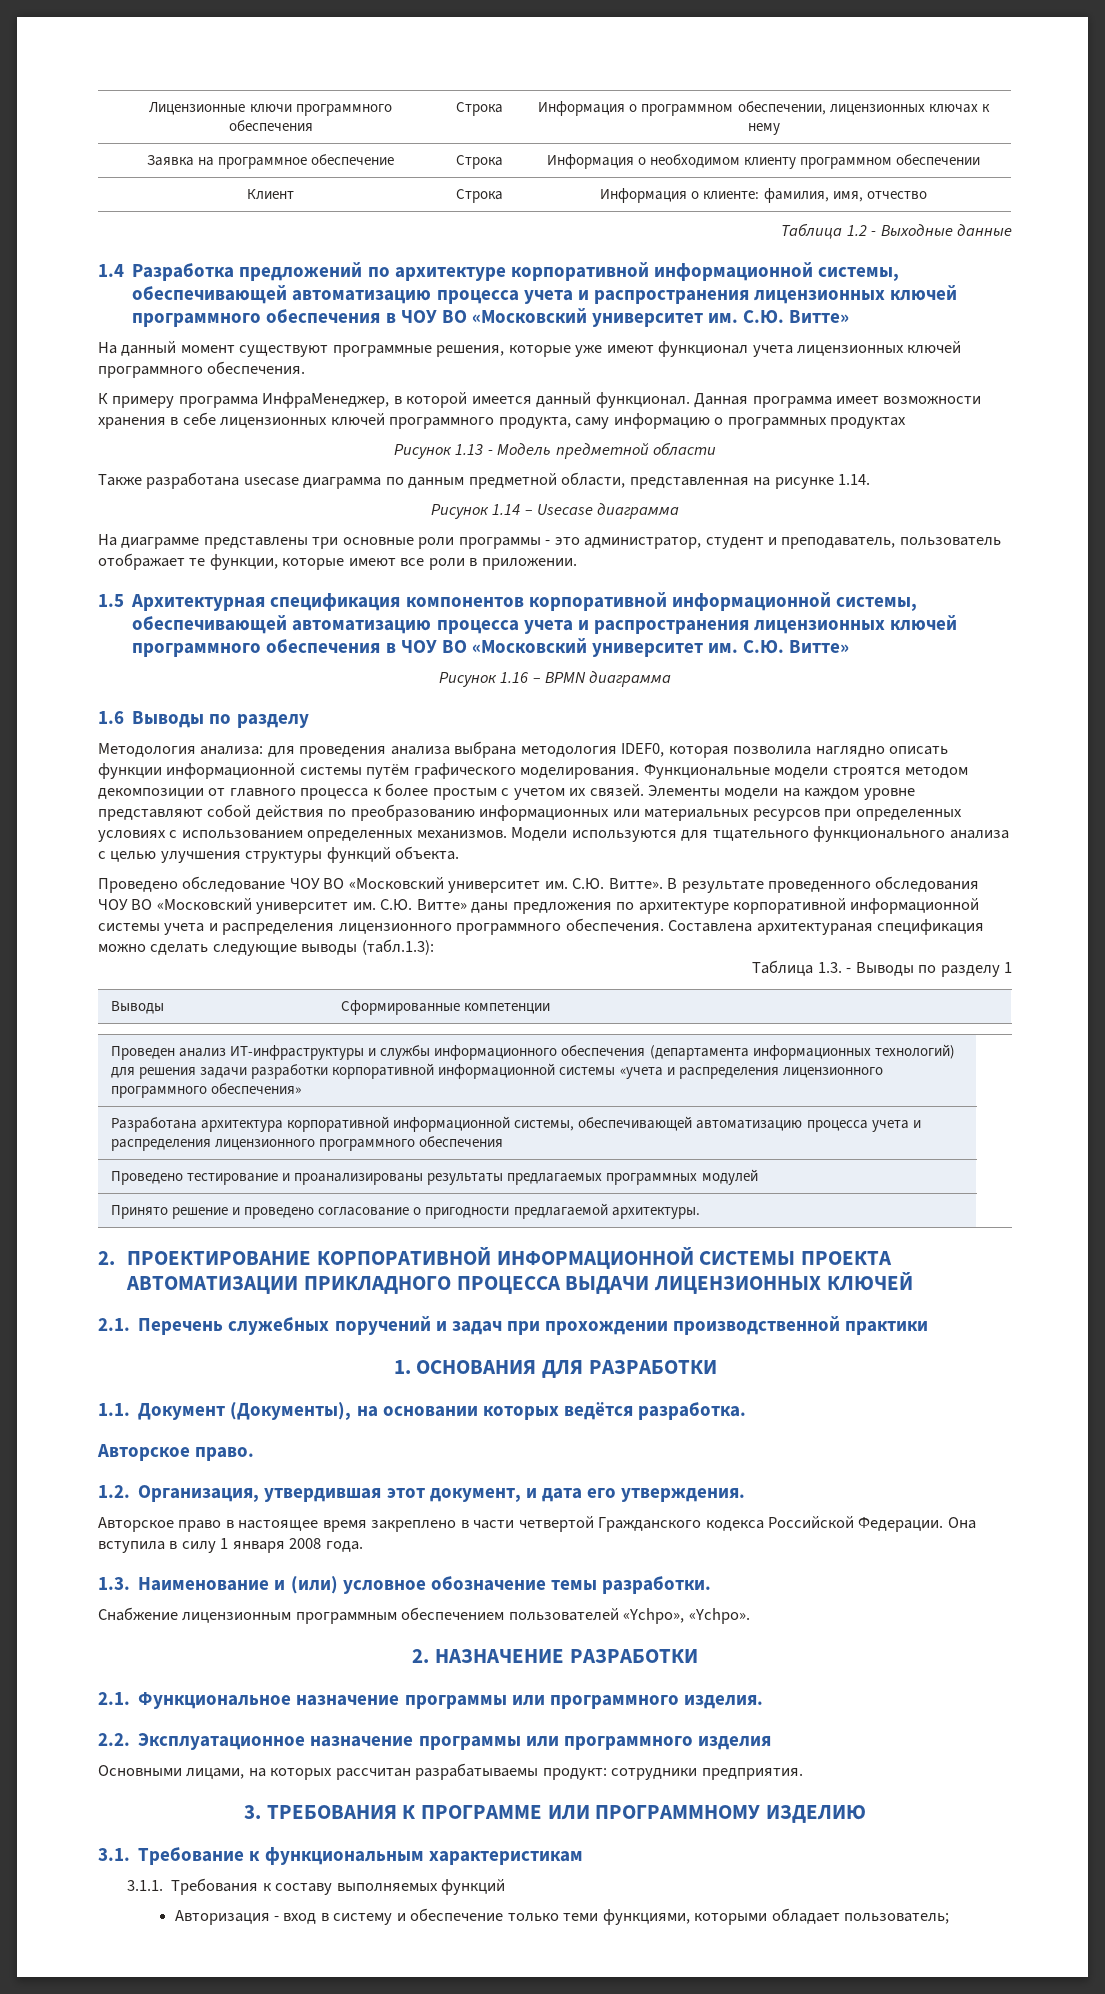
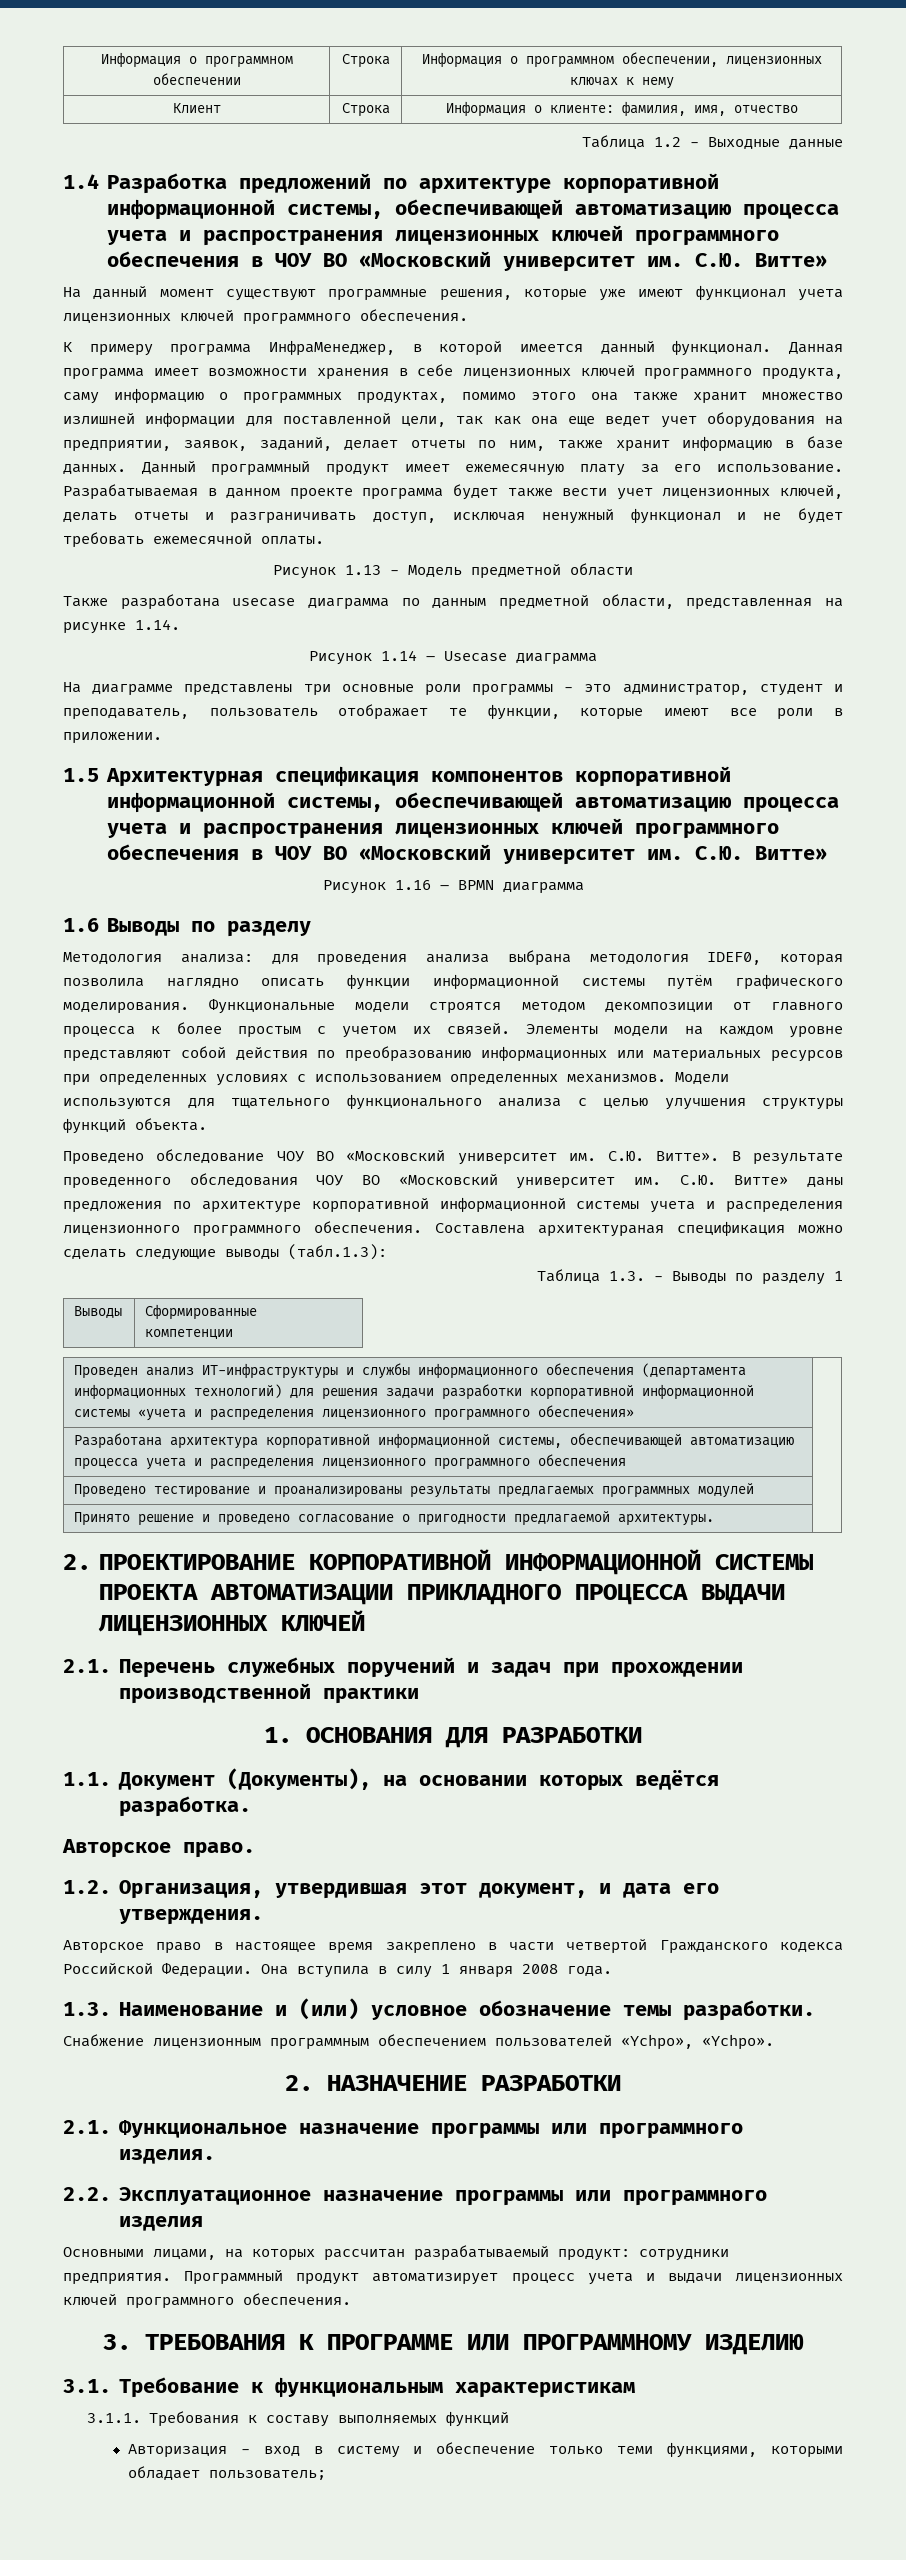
- Лицензионные ключи программного обеспечения | Строка | Информация о программном обеспечении, лицензионных ключах к нему
+ Информация о программном обеспечении | Строка | Информация о программном обеспечении, лицензионных ключах к нему
- Заявка на программное обеспечение | Строка | Информация о необходимом клиенту программном обеспечении
- Данная программа имеет возможности хранения в себе лицензионных ключей программного продукта, саму информацию о программных продуктах
+ Данная программа имеет возможности хранения в себе лицензионных ключей программного продукта, саму информацию о программных продуктах, помимо этого она также хранит множество излишней информации для поставленной цели, так как она еще ведет учет оборудования на предприятии, заявок, заданий, делает отчеты по ним, также хранит информацию в базе данных. Данный программный продукт имеет ежемесячную плату за его использование. Разрабатываемая в данном проекте программа будет также вести учет лицензионных ключей, делать отчеты и разграничивать доступ, исключая ненужный функционал и не будет требовать ежемесячной оплаты.
- Основными лицами, на которых рассчитан разрабатываемы продукт: сотрудники предприятия.
+ Основными лицами, на которых рассчитан разрабатываемый продукт: сотрудники предприятия. Программный продукт автоматизирует процесс учета и выдачи лицензионных ключей программного обеспечения.

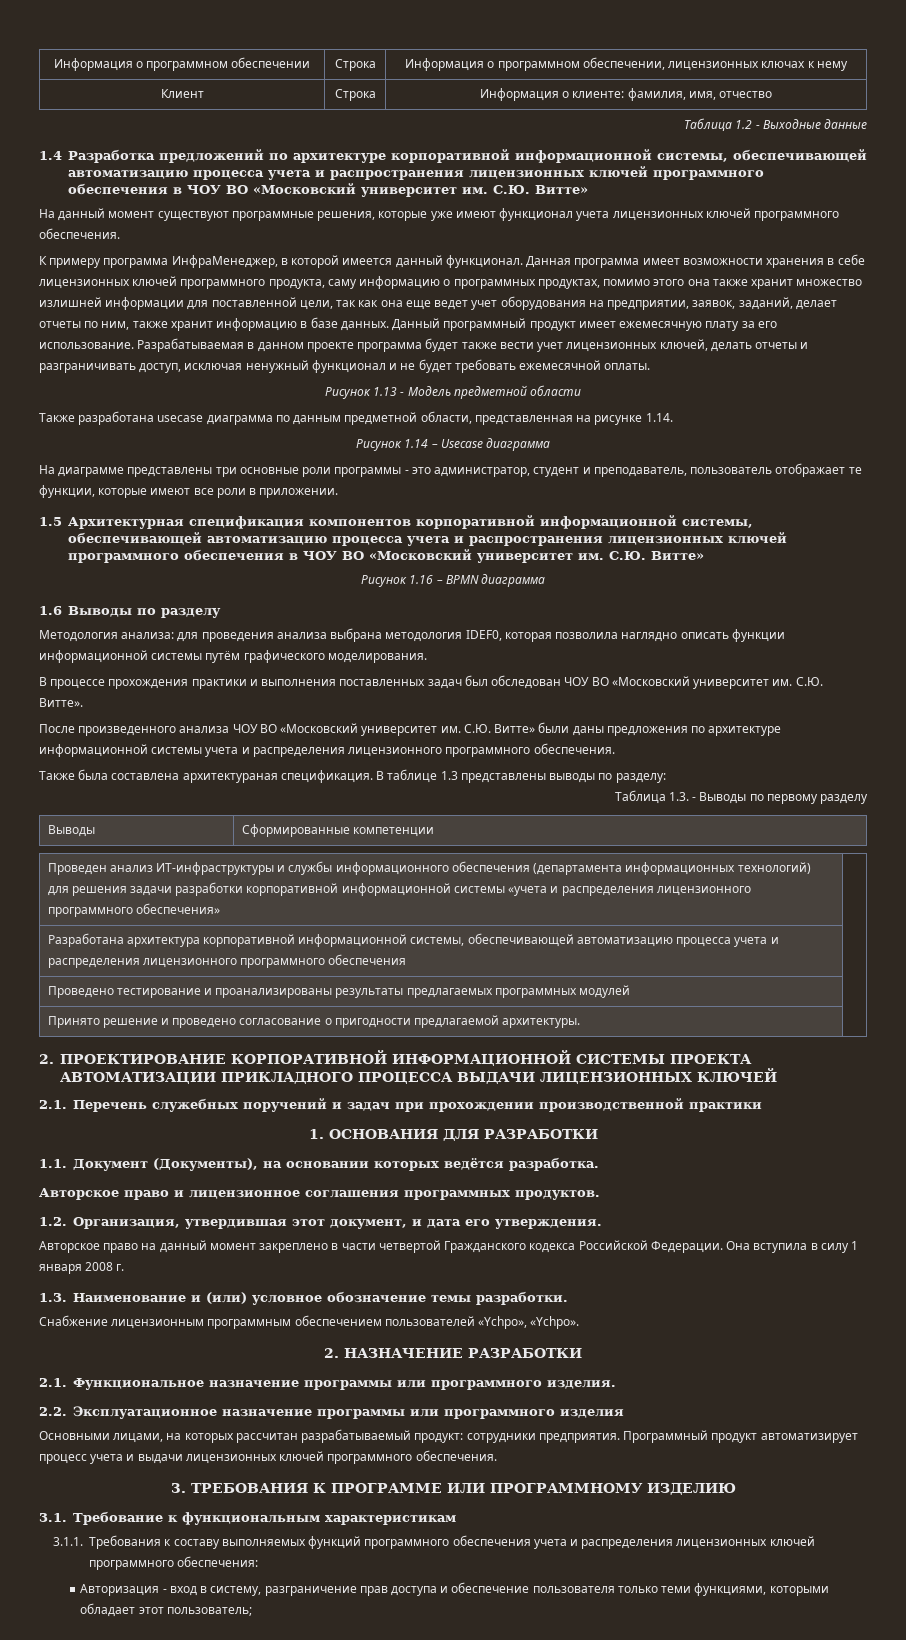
- Методология анализа: для проведения анализа выбрана методология IDEF0, которая позволила наглядно описать функции информационной системы путём графического моделирования. Функциональные модели строятся методом декомпозиции от главного процесса к более простым с учетом их связей. Элементы модели на каждом уровне представляют собой действия по преобразованию информационных или материальных ресурсов при определенных условиях с использованием определенных механизмов. Модели используются для тщательного функционального анализа с целью улучшения структуры функций объекта.
- Проведено обследование ЧОУ ВО «Московский университет им. С.Ю. Витте». В результате проведенного обследования ЧОУ ВО «Московский университет им. С.Ю. Витте» даны предложения по архитектуре корпоративной информационной системы учета и распределения лицензионного программного обеспечения. Составлена архитектураная спецификация можно сделать следующие выводы (табл.1.3):
+ Методология анализа: для проведения анализа выбрана методология IDEF0, которая позволила наглядно описать функции информационной системы путём графического моделирования.
+ В процессе прохождения практики и выполнения поставленных задач был обследован ЧОУ ВО «Московский университет им. С.Ю. Витте».
+ После произведенного анализа ЧОУ ВО «Московский университет им. С.Ю. Витте» были даны предложения по архитектуре информационной системы учета и распределения лицензионного программного обеспечения.
+ Также была составлена архитектураная спецификация. В таблице 1.3 представлены выводы по разделу:
- Таблица 1.3. - Выводы по разделу 1
+ Таблица 1.3. - Выводы по первому разделу
- Авторское право.
+ Авторское право и лицензионное соглашения программных продуктов.
- Авторское право в настоящее время закреплено в части четвертой Гражданского кодекса Российской Федерации.
+ Авторское право на данный момент закреплено в части четвертой Гражданского кодекса Российской Федерации.
- Она вступила в силу 1 января 2008 года.
+ Она вступила в силу 1 января 2008 г.
- 3.1.1. Требования к составу выполняемых функций
+ 3.1.1. Требования к составу выполняемых функций программного обеспечения учета и распределения лицензионных ключей программного обеспечения:
- Авторизация - вход в систему и обеспечение только теми функциями, которыми обладает пользователь;
+ Авторизация - вход в систему, разграничение прав доступа и обеспечение пользователя только теми функциями, которыми обладает этот пользователь;

